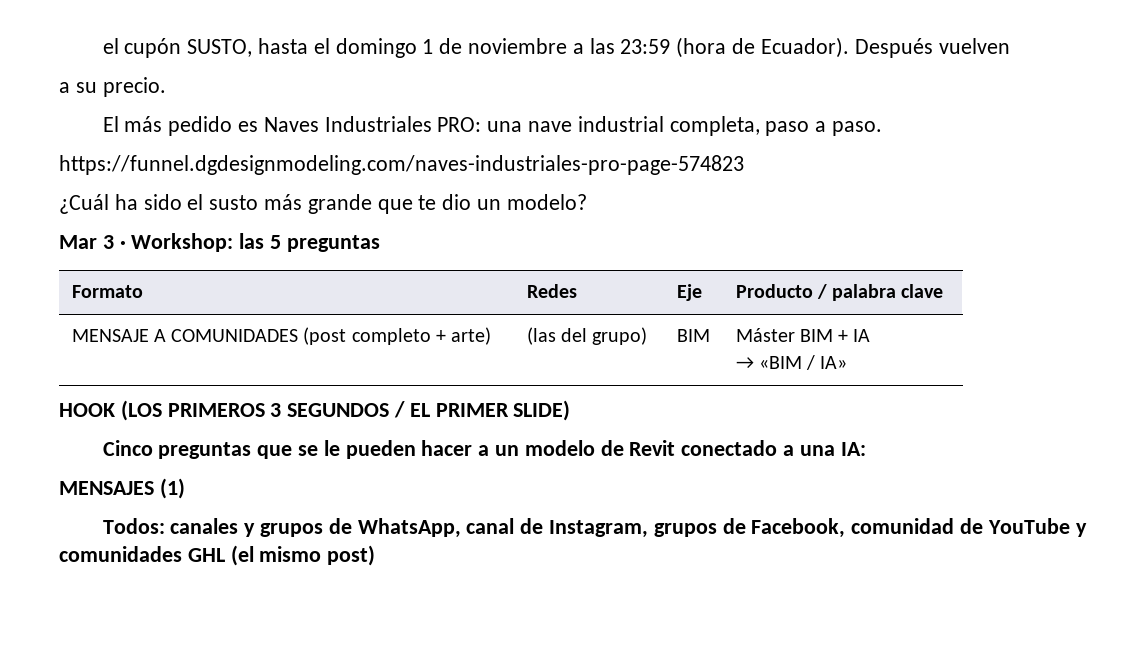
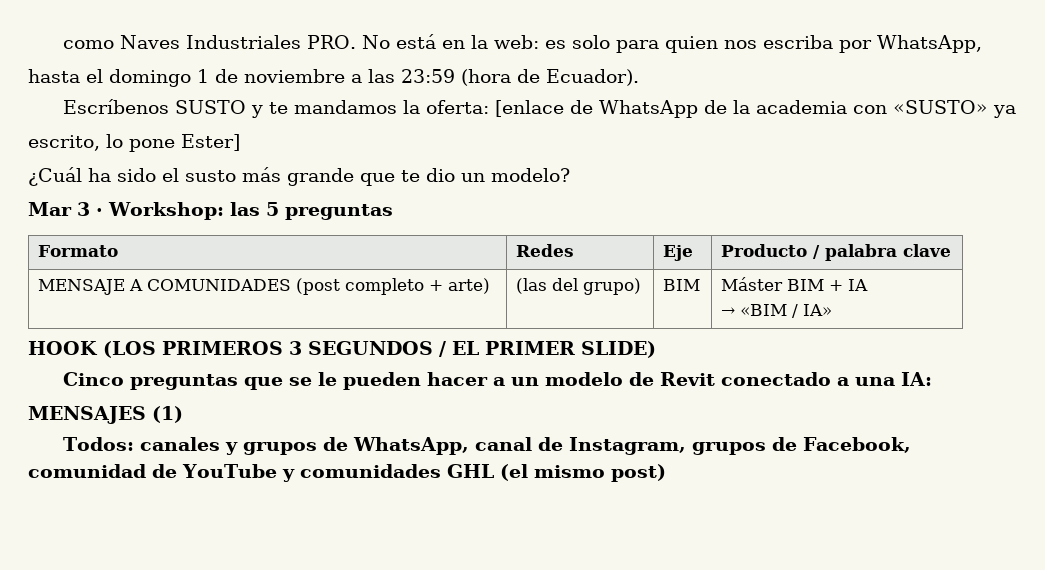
- el cupón SUSTO, hasta el domingo 1 de noviembre a las 23:59 (hora de Ecuador). Después vuelven
- a su precio.
- El más pedido es Naves Industriales PRO: una nave industrial completa, paso a paso.
- https://funnel.dgdesignmodeling.com/naves-industriales-pro-page-574823
+ como Naves Industriales PRO. No está en la web: es solo para quien nos escriba por WhatsApp,
+ hasta el domingo 1 de noviembre a las 23:59 (hora de Ecuador).
+ Escríbenos SUSTO y te mandamos la oferta: [enlace de WhatsApp de la academia con «SUSTO» ya
+ escrito, lo pone Ester]

